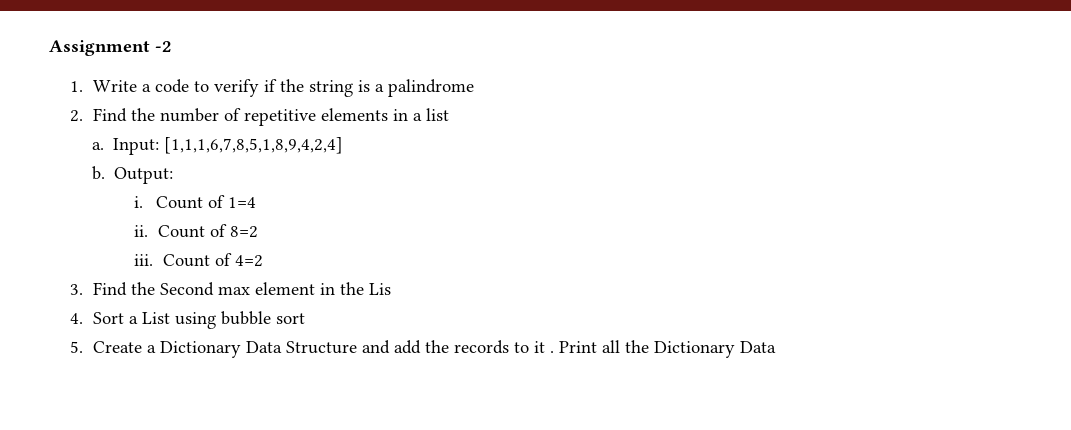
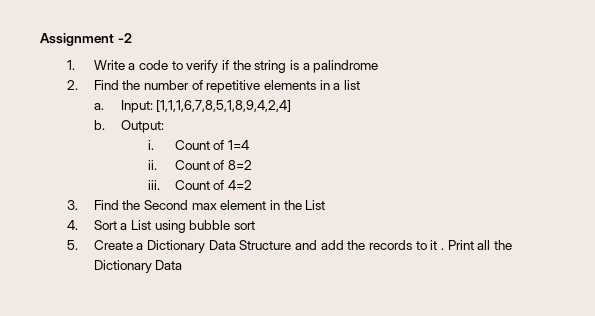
- 3. Find the Second max element in the Lis
+ 3. Find the Second max element in the List

